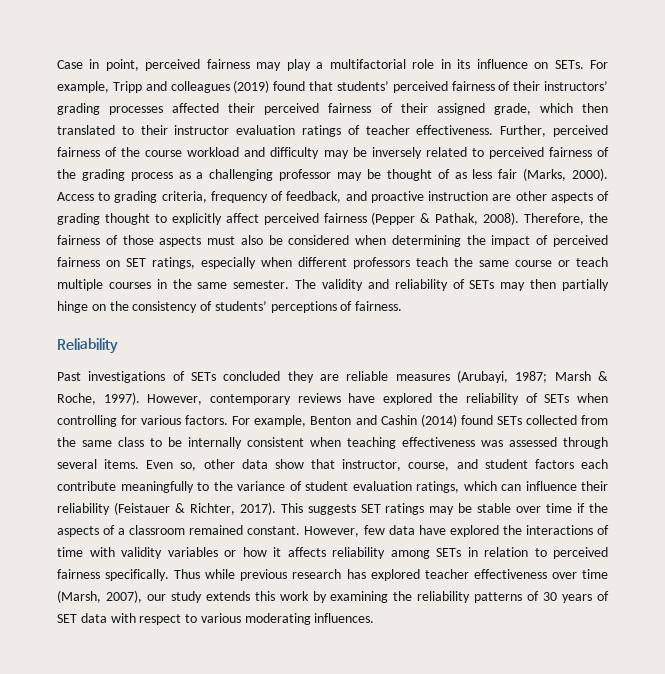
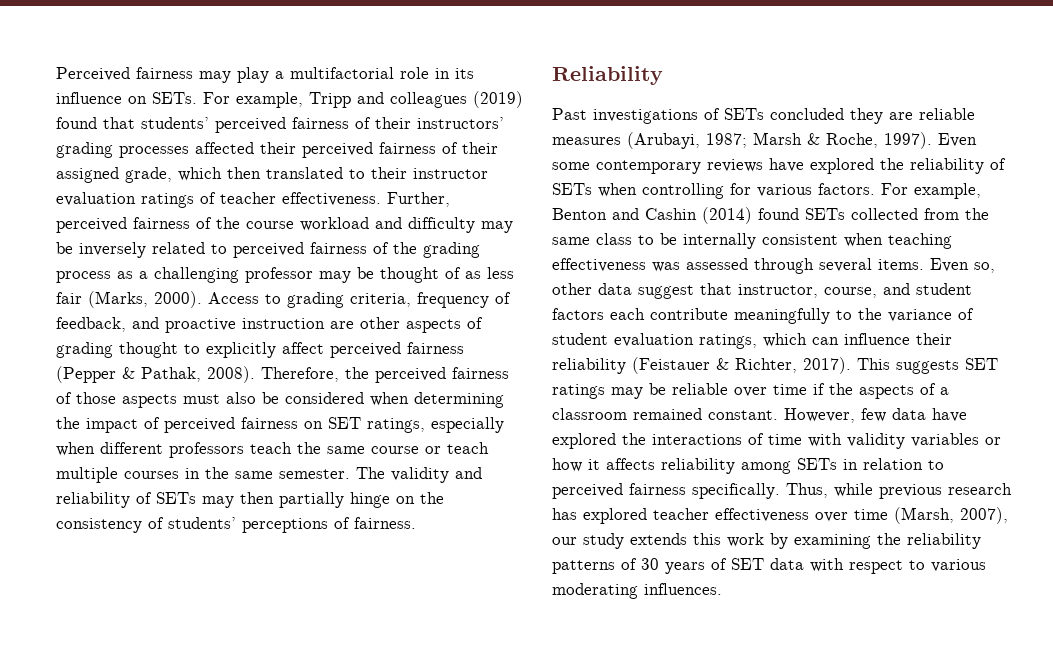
- Case in point, perceived fairness may play a multifactorial role in its influence on SETs.
+ Perceived fairness may play a multifactorial role in its influence on SETs.
- Therefore, the fairness of those aspects must also be considered when determining the impact of perceived fairness on SET ratings, especially when different professors teach the same course or teach multiple courses in the same semester.
+ Therefore, the perceived fairness of those aspects must also be considered when determining the impact of perceived fairness on SET ratings, especially when different professors teach the same course or teach multiple courses in the same semester.
- However, contemporary reviews have explored the reliability of SETs when controlling for various factors.
+ Even some contemporary reviews have explored the reliability of SETs when controlling for various factors.
- Even so, other data show that instructor, course, and student factors each contribute meaningfully to the variance of student evaluation ratings, which can influence their reliability (Feistauer & Richter, 2017).
+ Even so, other data suggest that instructor, course, and student factors each contribute meaningfully to the variance of student evaluation ratings, which can influence their reliability (Feistauer & Richter, 2017).
- This suggests SET ratings may be stable over time if the aspects of a classroom remained constant.
+ This suggests SET ratings may be reliable over time if the aspects of a classroom remained constant.
- Thus while previous research has explored teacher effectiveness over time (Marsh, 2007), our study extends this work by examining the reliability patterns of 30 years of SET data with respect to various moderating influences.
+ Thus, while previous research has explored teacher effectiveness over time (Marsh, 2007), our study extends this work by examining the reliability patterns of 30 years of SET data with respect to various moderating influences.

